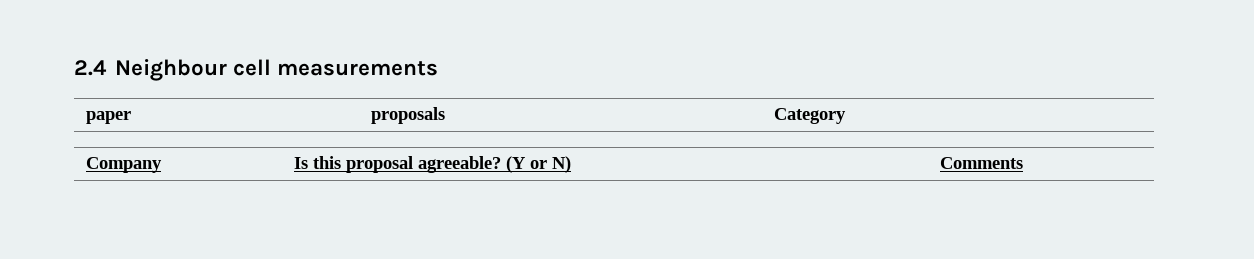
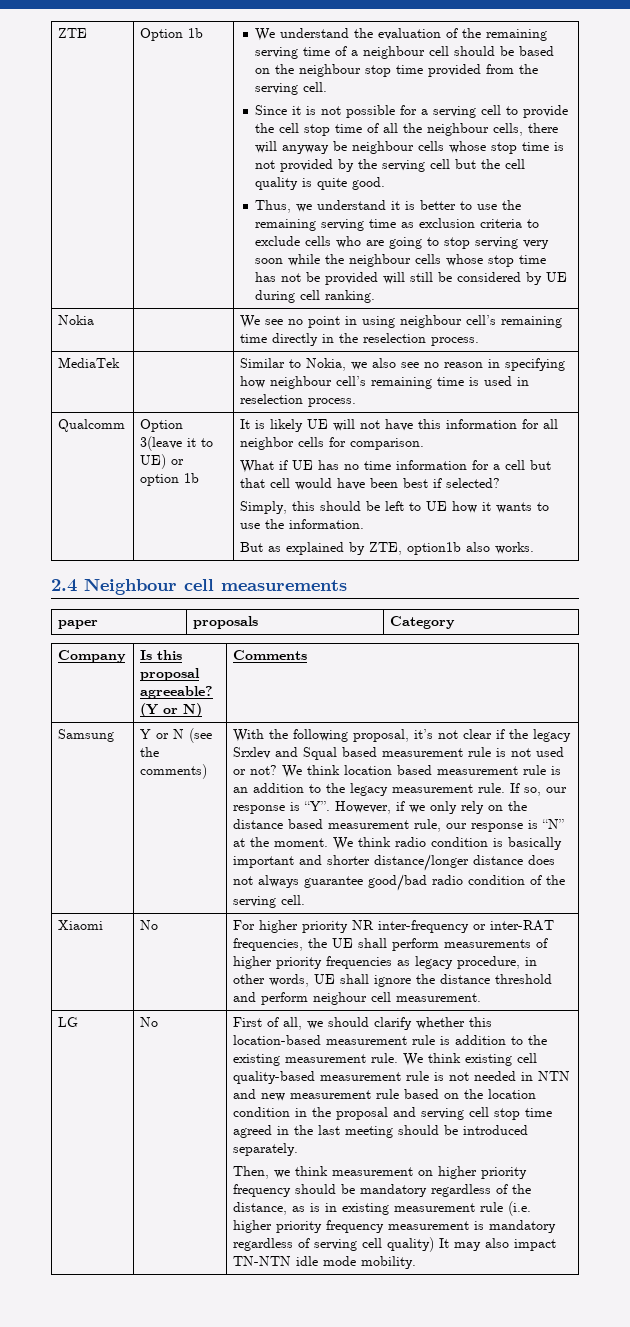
+ ZTE | Option 1b | We understand the evaluation of the remaining serving time of a neighbour cell should be based on the neighbour stop time provided from the serving cell.
+ Since it is not possible for a serving cell to provide the cell stop time of all the neighbour cells, there will anyway be neighbour cells whose stop time is not provided by the serving cell but the cell quality is quite good.
+ Thus, we understand it is better to use the remaining serving time as exclusion criteria to exclude cells who are going to stop serving very soon while the neighbour cells whose stop time has not be provided will still be considered by UE during cell ranking.
+ Nokia | | We see no point in using neighbour cell’s remaining time directly in the reselection process.
+ MediaTek | | Similar to Nokia, we also see no reason in specifying how neighbour cell’s remaining time is used in reselection process.
+ Qualcomm | Option 3(leave it to UE) or option 1b | It is likely UE will not have this information for all neighbor cells for comparison.
+ What if UE has no time information for a cell but that cell would have been best if selected?
+ Simply, this should be left to UE how it wants to use the information.
+ But as explained by ZTE, option1b also works.
+ Samsung | Y or N (see the comments) | With the following proposal, it’s not clear if the legacy Srxlev and Squal based measurement rule is not used or not? We think location based measurement rule is an addition to the legacy measurement rule. If so, our response is “Y”. However, if we only rely on the distance based measurement rule, our response is “N” at the moment. We think radio condition is basically important and shorter distance/longer distance does not always guarantee good/bad radio condition of the serving cell.
+ Xiaomi | No | For higher priority NR inter-frequency or inter-RAT frequencies, the UE shall perform measurements of higher priority frequencies as legacy procedure, in other words, UE shall ignore the distance threshold and perform neighour cell measurement.
+ LG | No | First of all, we should clarify whether this location-based measurement rule is addition to the existing measurement rule. We think existing cell quality-based measurement rule is not needed in NTN and new measurement rule based on the location condition in the proposal and serving cell stop time agreed in the last meeting should be introduced separately.
+ Then, we think measurement on higher priority frequency should be mandatory regardless of the distance, as is in existing measurement rule (i.e. higher priority frequency measurement is mandatory regardless of serving cell quality) It may also impact TN-NTN idle mode mobility.

